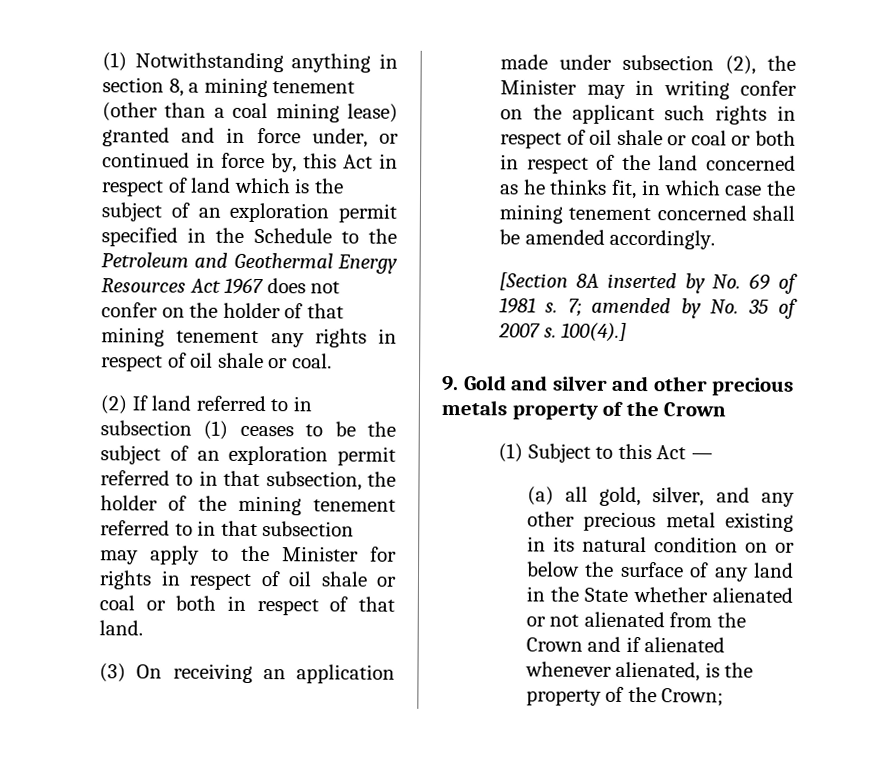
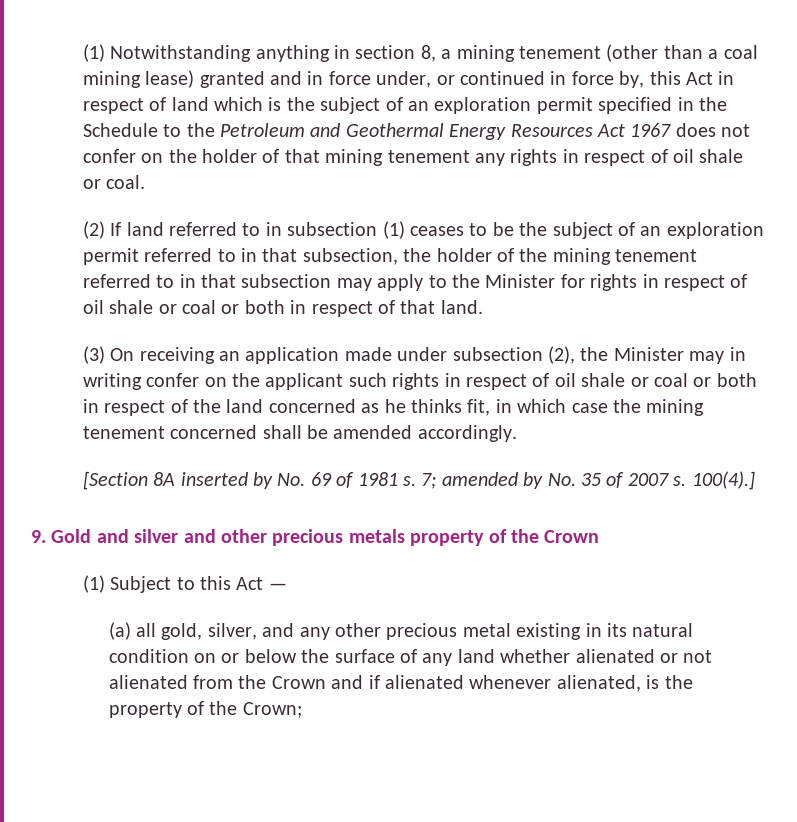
- (a) all gold, silver, and any other precious metal existing in its natural condition on or below the surface of any land in the State whether alienated or not alienated from the Crown and if alienated whenever alienated, is the property of the Crown;
+ (a) all gold, silver, and any other precious metal existing in its natural condition on or below the surface of any land whether alienated or not alienated from the Crown and if alienated whenever alienated, is the property of the Crown;

